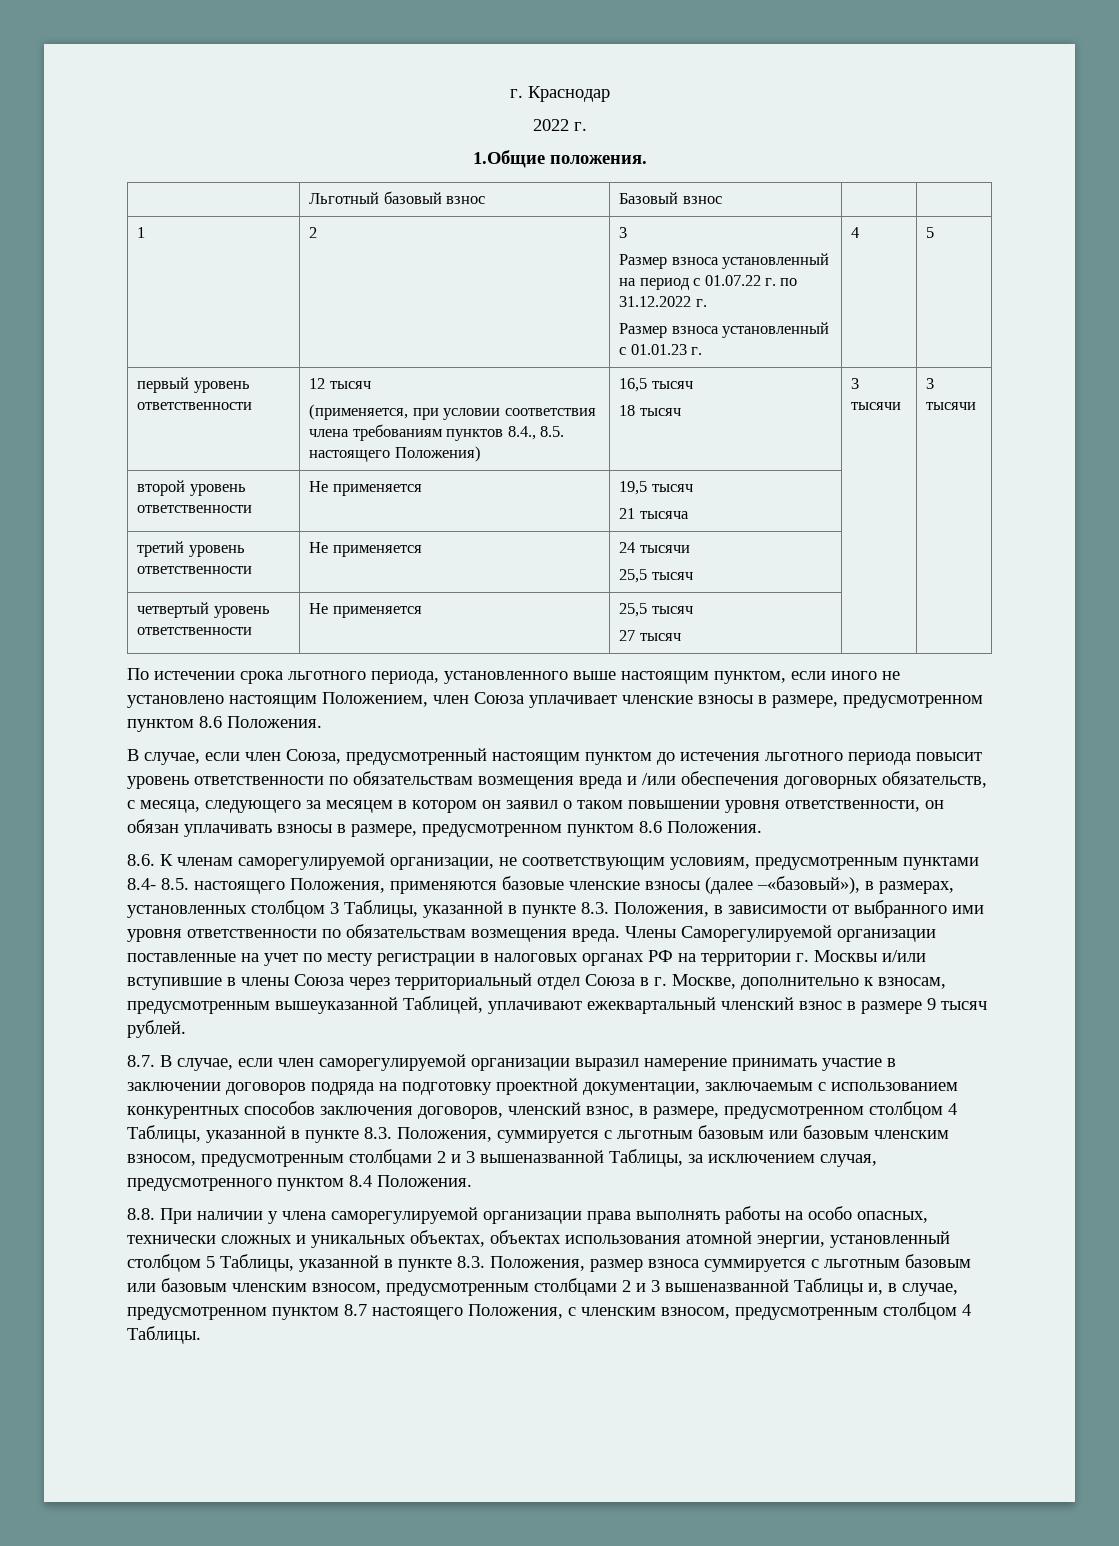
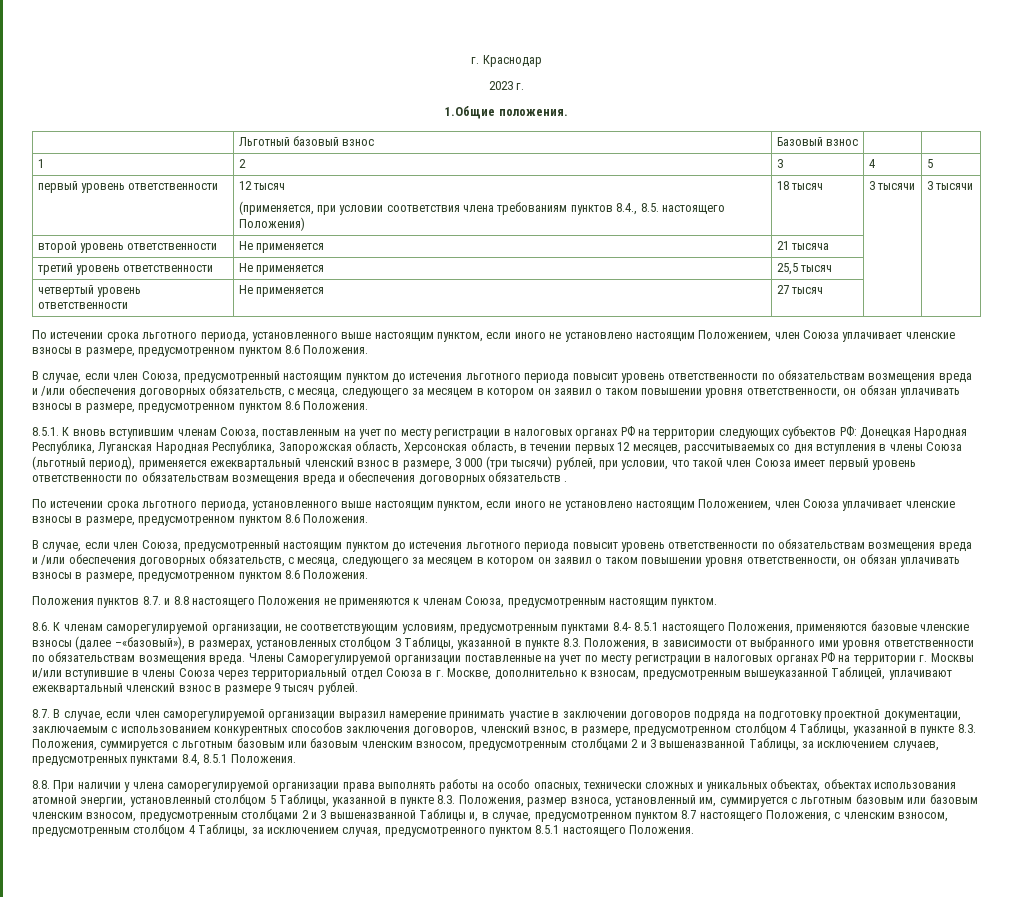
- 2022 г.
+ 2023 г.
- 1 | 2 | 3
- Размер взноса установленный на период с 01.07.22 г. по 31.12.2022 г.
- Размер взноса установленный с 01.01.23 г. | 4 | 5
+ 1 | 2 | 3 | 4 | 5
  первый уровень ответственности | 12 тысяч
- (применяется, при условии соответствия члена требованиям пунктов 8.4., 8.5. настоящего Положения) | 16,5 тысяч
- 18 тысяч | 3 тысячи | 3 тысячи
+ (применяется, при условии соответствия члена требованиям пунктов 8.4., 8.5. настоящего Положения) | 18 тысяч | 3 тысячи | 3 тысячи
- второй уровень ответственности | Не применяется | 19,5 тысяч
- 21 тысяча | |
+ второй уровень ответственности | Не применяется | 21 тысяча | |
- третий уровень ответственности | Не применяется | 24 тысячи
- 25,5 тысяч | |
+ третий уровень ответственности | Не применяется | 25,5 тысяч | |
- четвертый уровень ответственности | Не применяется | 25,5 тысяч
- 27 тысяч | |
+ четвертый уровень ответственности | Не применяется | 27 тысяч | |
+ 8.5.1. К вновь вступившим членам Союза, поставленным на учет по месту регистрации в налоговых органах РФ на территории следующих субъектов РФ: Донецкая Народная Республика, Луганская Народная Республика, Запорожская область, Херсонская область, в течении первых 12 месяцев, рассчитываемых со дня вступления в члены Союза (льготный период), применяется ежеквартальный членский взнос в размере, 3 000 (три тысячи) рублей, при условии, что такой член Союза имеет первый уровень ответственности по обязательствам возмещения вреда и обеспечения договорных обязательств .
+ По истечении срока льготного периода, установленного выше настоящим пунктом, если иного не установлено настоящим Положением, член Союза уплачивает членские взносы в размере, предусмотренном пунктом 8.6 Положения.
+ В случае, если член Союза, предусмотренный настоящим пунктом до истечения льготного периода повысит уровень ответственности по обязательствам возмещения вреда и /или обеспечения договорных обязательств, с месяца, следующего за месяцем в котором он заявил о таком повышении уровня ответственности, он обязан уплачивать взносы в размере, предусмотренном пунктом 8.6 Положения.
+ Положения пунктов 8.7. и 8.8 настоящего Положения не применяются к членам Союза, предусмотренным настоящим пунктом.
- 8.6. К членам саморегулируемой организации, не соответствующим условиям, предусмотренным пунктами 8.4- 8.5. настоящего Положения, применяются базовые членские взносы (далее –«базовый»), в размерах, установленных столбцом 3 Таблицы, указанной в пункте 8.3. Положения, в зависимости от выбранного ими уровня ответственности по обязательствам возмещения вреда.
+ 8.6. К членам саморегулируемой организации, не соответствующим условиям, предусмотренным пунктами 8.4- 8.5.1 настоящего Положения, применяются базовые членские взносы (далее –«базовый»), в размерах, установленных столбцом 3 Таблицы, указанной в пункте 8.3. Положения, в зависимости от выбранного ими уровня ответственности по обязательствам возмещения вреда.
- 8.7. В случае, если член саморегулируемой организации выразил намерение принимать участие в заключении договоров подряда на подготовку проектной документации, заключаемым с использованием конкурентных способов заключения договоров, членский взнос, в размере, предусмотренном столбцом 4 Таблицы, указанной в пункте 8.3. Положения, суммируется с льготным базовым или базовым членским взносом, предусмотренным столбцами 2 и 3 вышеназванной Таблицы, за исключением случая, предусмотренного пунктом 8.4 Положения.
+ 8.7. В случае, если член саморегулируемой организации выразил намерение принимать участие в заключении договоров подряда на подготовку проектной документации, заключаемым с использованием конкурентных способов заключения договоров, членский взнос, в размере, предусмотренном столбцом 4 Таблицы, указанной в пункте 8.3. Положения, суммируется с льготным базовым или базовым членским взносом, предусмотренным столбцами 2 и 3 вышеназванной Таблицы, за исключением случаев, предусмотренных пунктами 8.4, 8.5.1 Положения.
- 8.8. При наличии у члена саморегулируемой организации права выполнять работы на особо опасных, технически сложных и уникальных объектах, объектах использования атомной энергии, установленный столбцом 5 Таблицы, указанной в пункте 8.3. Положения, размер взноса суммируется с льготным базовым или базовым членским взносом, предусмотренным столбцами 2 и 3 вышеназванной Таблицы и, в случае, предусмотренном пунктом 8.7 настоящего Положения, с членским взносом, предусмотренным столбцом 4 Таблицы.
+ 8.8. При наличии у члена саморегулируемой организации права выполнять работы на особо опасных, технически сложных и уникальных объектах, объектах использования атомной энергии, установленный столбцом 5 Таблицы, указанной в пункте 8.3. Положения, размер взноса, установленный им, суммируется с льготным базовым или базовым членским взносом, предусмотренным столбцами 2 и 3 вышеназванной Таблицы и, в случае, предусмотренном пунктом 8.7 настоящего Положения, с членским взносом, предусмотренным столбцом 4 Таблицы, за исключением случая, предусмотренного пунктом 8.5.1 настоящего Положения.

